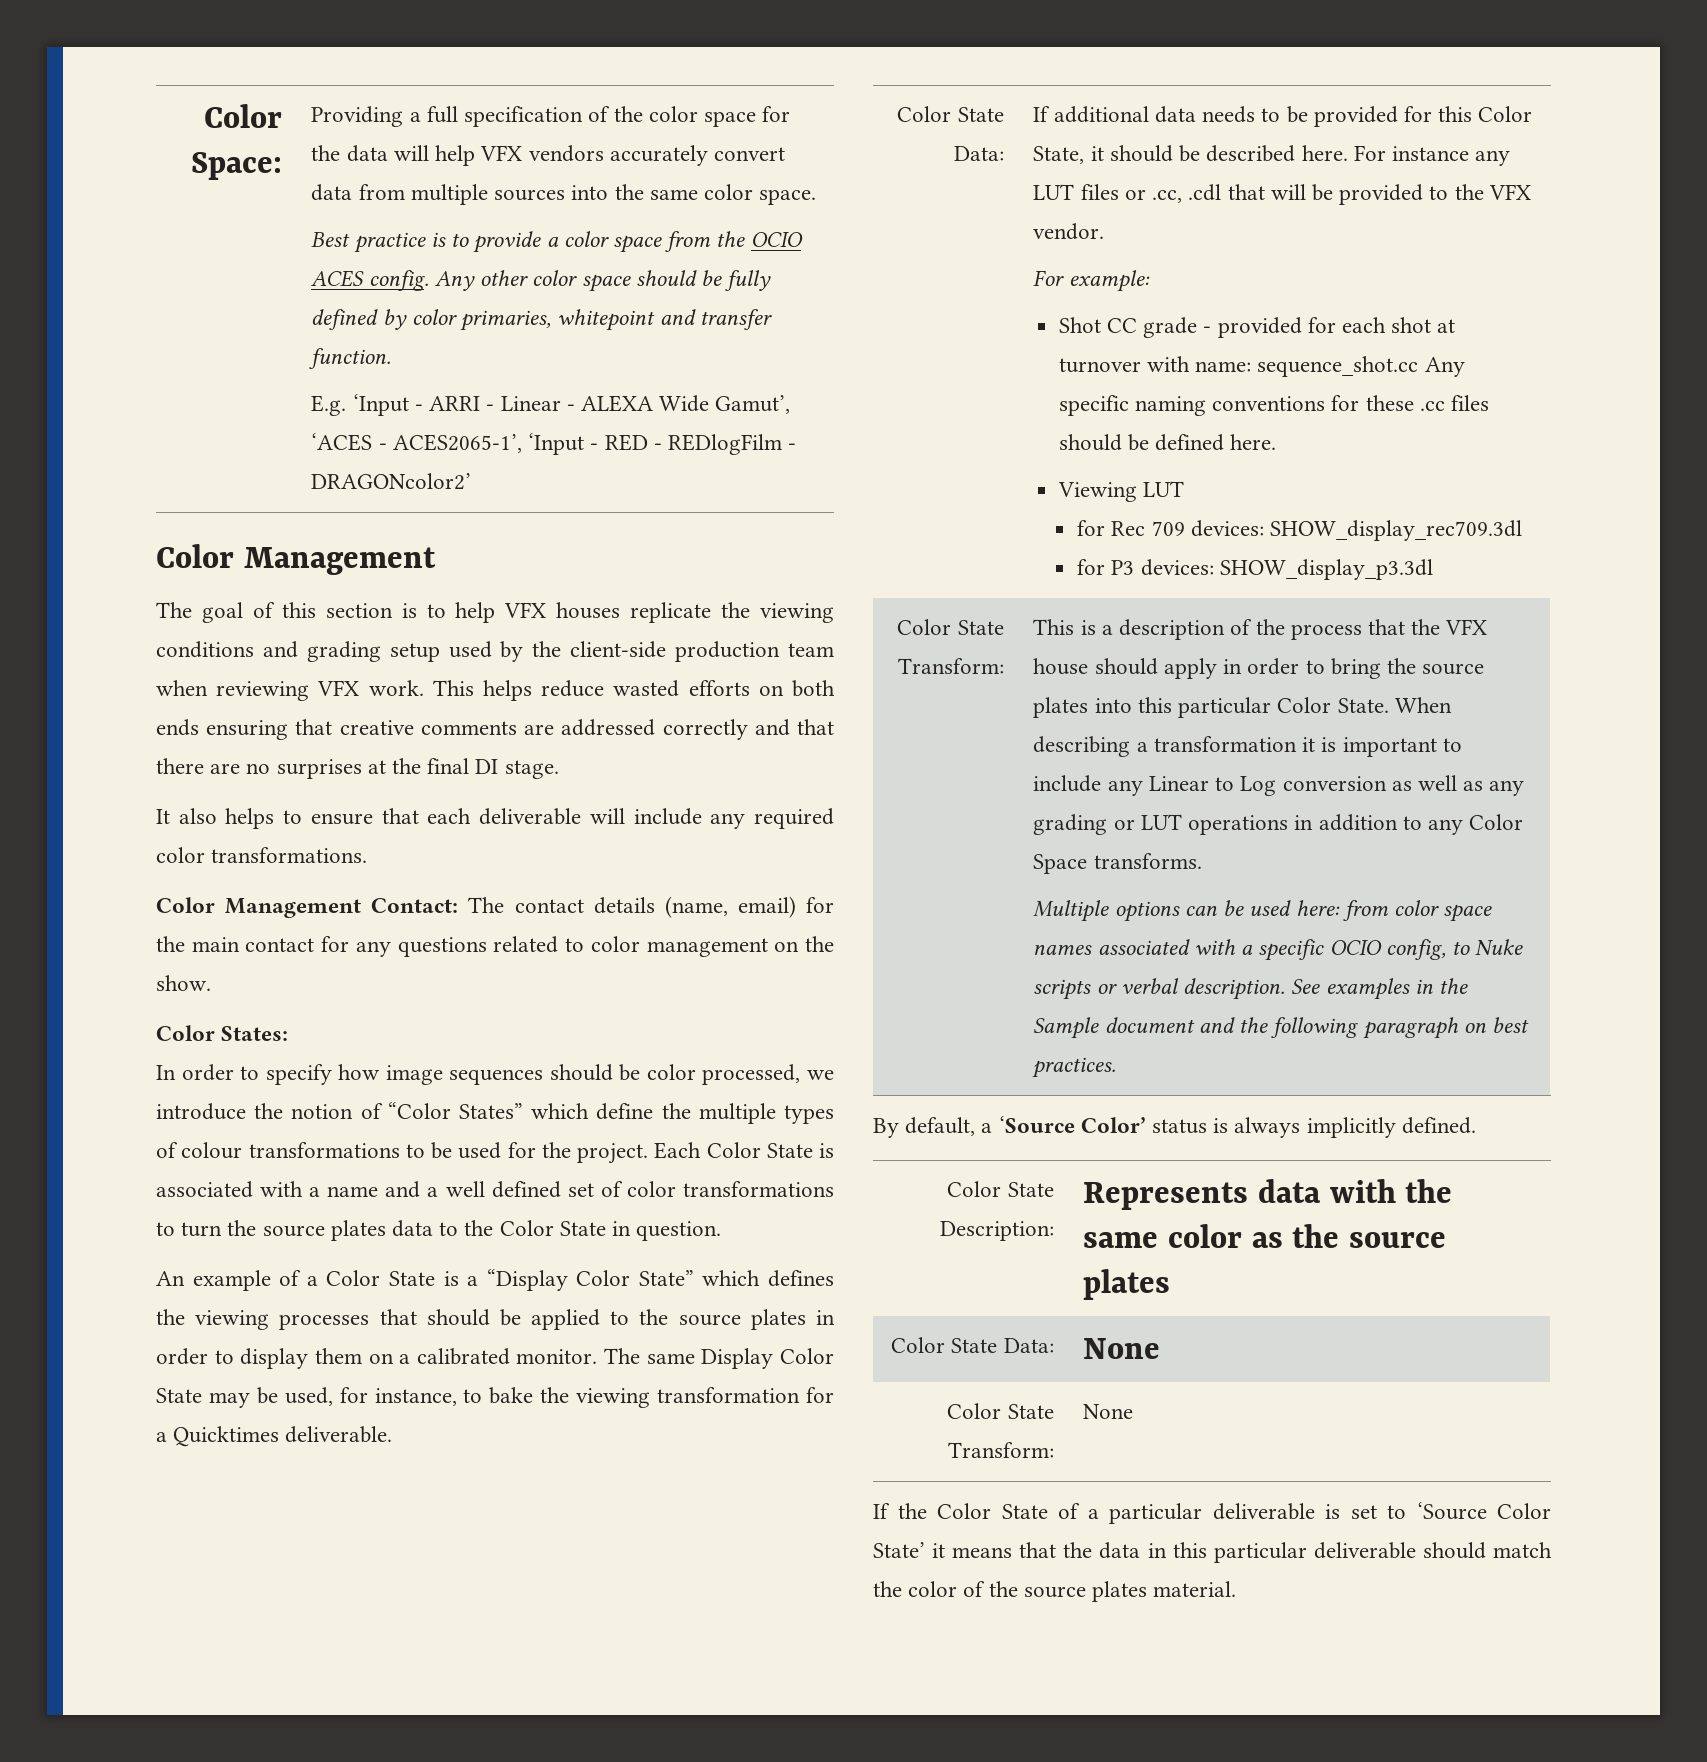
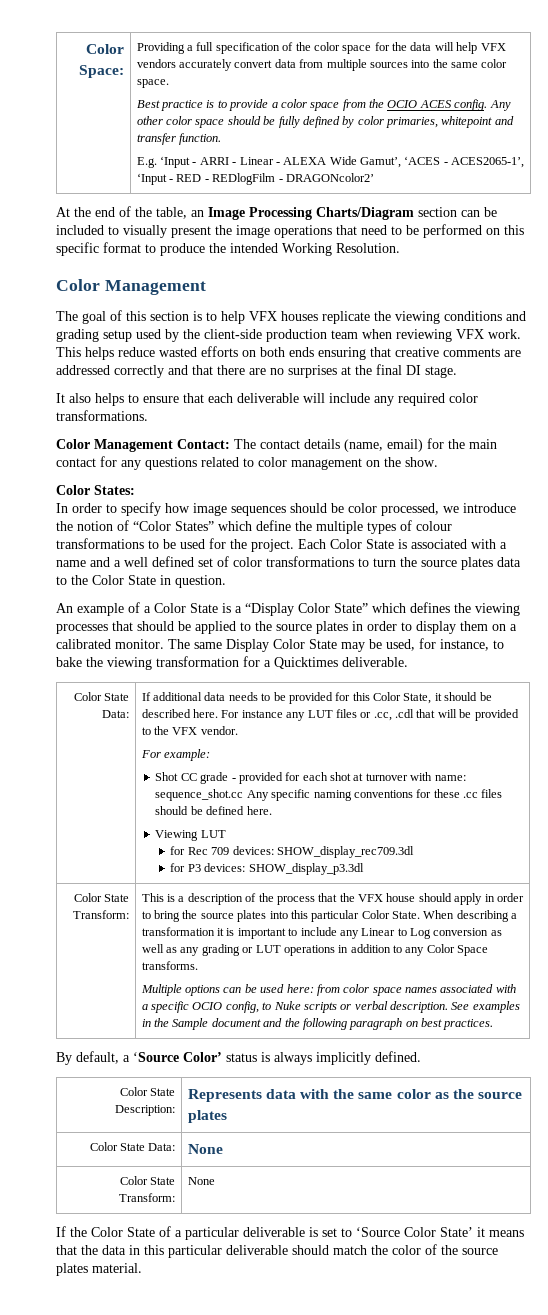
+ At the end of the table, an Image Processing Charts/Diagram section can be included to visually present the image operations that need to be performed on this specific format to produce the intended Working Resolution.

